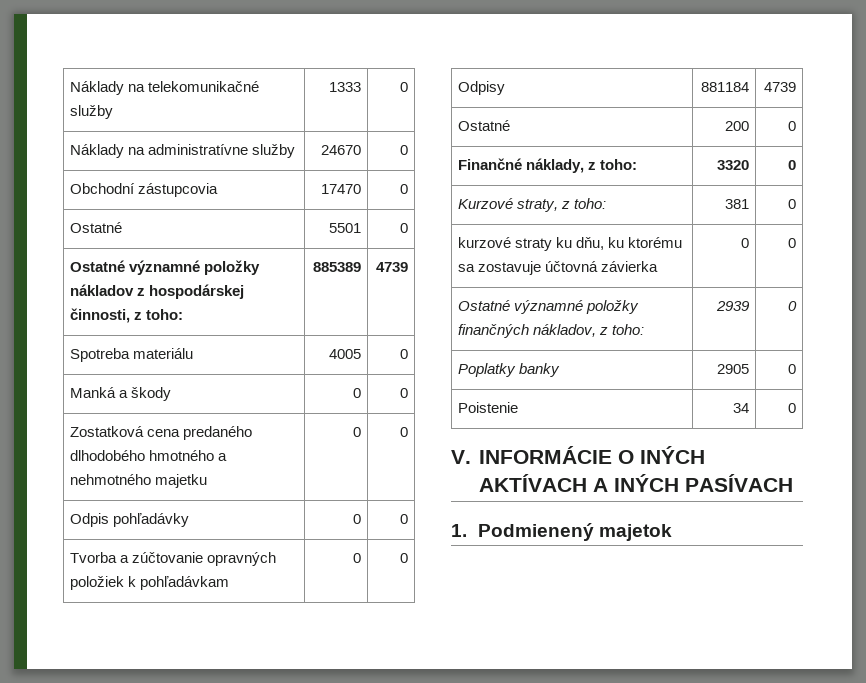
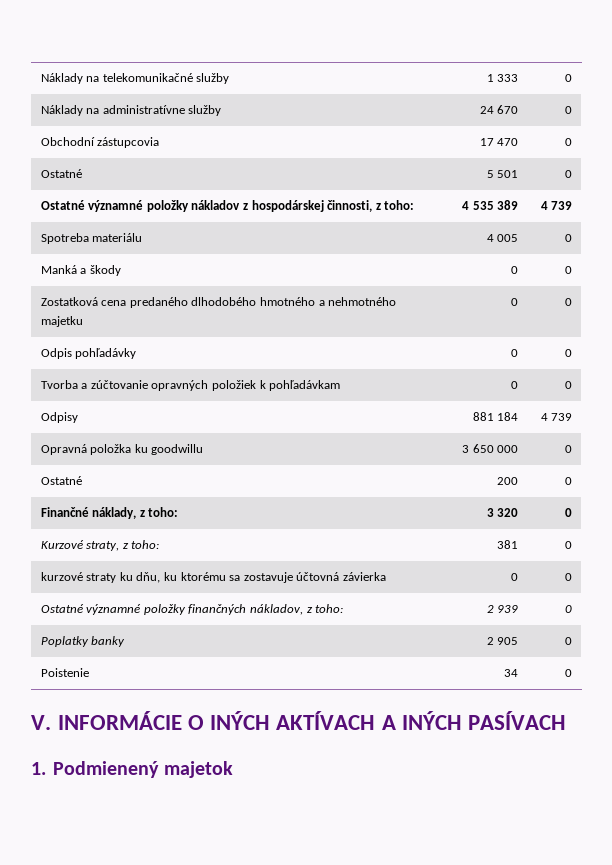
- Náklady na telekomunikačné služby | 1333 | 0
+ Náklady na telekomunikačné služby | 1 333 | 0
- Náklady na administratívne služby | 24670 | 0
+ Náklady na administratívne služby | 24 670 | 0
- Obchodní zástupcovia | 17470 | 0
- Ostatné | 5501 | 0
+ Obchodní zástupcovia | 17 470 | 0
+ Ostatné | 5 501 | 0
- Ostatné významné položky nákladov z hospodárskej činnosti, z toho: | 885389 | 4739
+ Ostatné významné položky nákladov z hospodárskej činnosti, z toho: | 4 535 389 | 4 739
- Spotreba materiálu | 4005 | 0
+ Spotreba materiálu | 4 005 | 0
- Odpisy | 881184 | 4739
+ Odpisy | 881 184 | 4 739
+ Opravná položka ku goodwillu | 3 650 000 | 0
- Finančné náklady, z toho: | 3320 | 0
+ Finančné náklady, z toho: | 3 320 | 0
- Ostatné významné položky finančných nákladov, z toho: | 2939 | 0
+ Ostatné významné položky finančných nákladov, z toho: | 2 939 | 0
- Poplatky banky | 2905 | 0
+ Poplatky banky | 2 905 | 0

